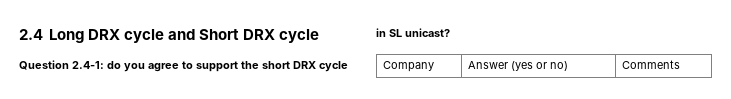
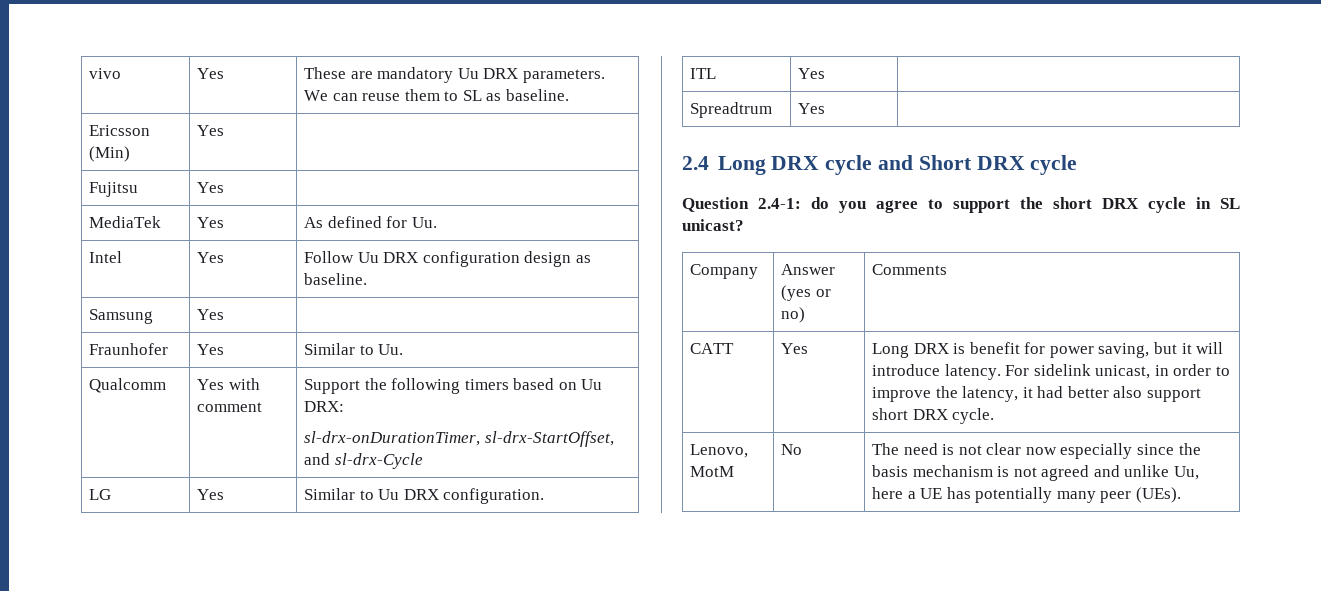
+ vivo | Yes | These are mandatory Uu DRX parameters. We can reuse them to SL as baseline.
+ Ericsson (Min) | Yes |
+ Fujitsu | Yes |
+ MediaTek | Yes | As defined for Uu.
+ Intel | Yes | Follow Uu DRX configuration design as baseline.
+ Samsung | Yes |
+ Fraunhofer | Yes | Similar to Uu.
+ Qualcomm | Yes with comment | Support the following timers based on Uu DRX:
+ sl-drx-onDurationTimer, sl-drx-StartOffset, and sl-drx-Cycle
+ LG | Yes | Similar to Uu DRX configuration.
+ ITL | Yes |
+ Spreadtrum | Yes |
+ CATT | Yes | Long DRX is benefit for power saving, but it will introduce latency. For sidelink unicast, in order to improve the latency, it had better also support short DRX cycle.
+ Lenovo, MotM | No | The need is not clear now especially since the basis mechanism is not agreed and unlike Uu, here a UE has potentially many peer (UEs).

